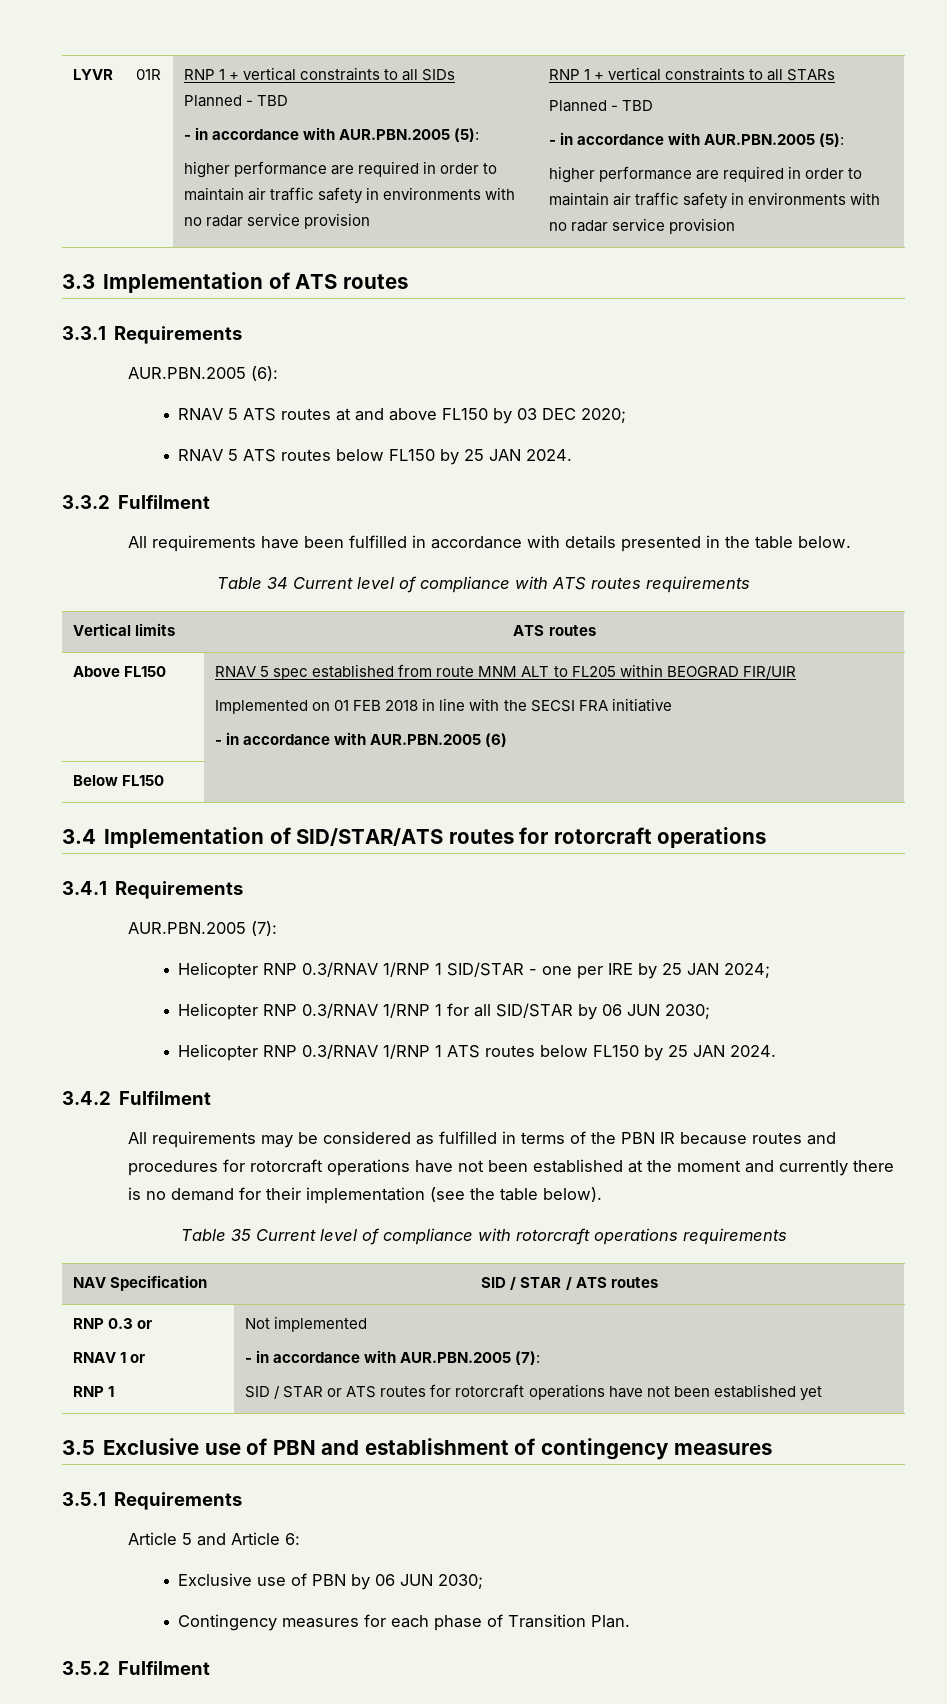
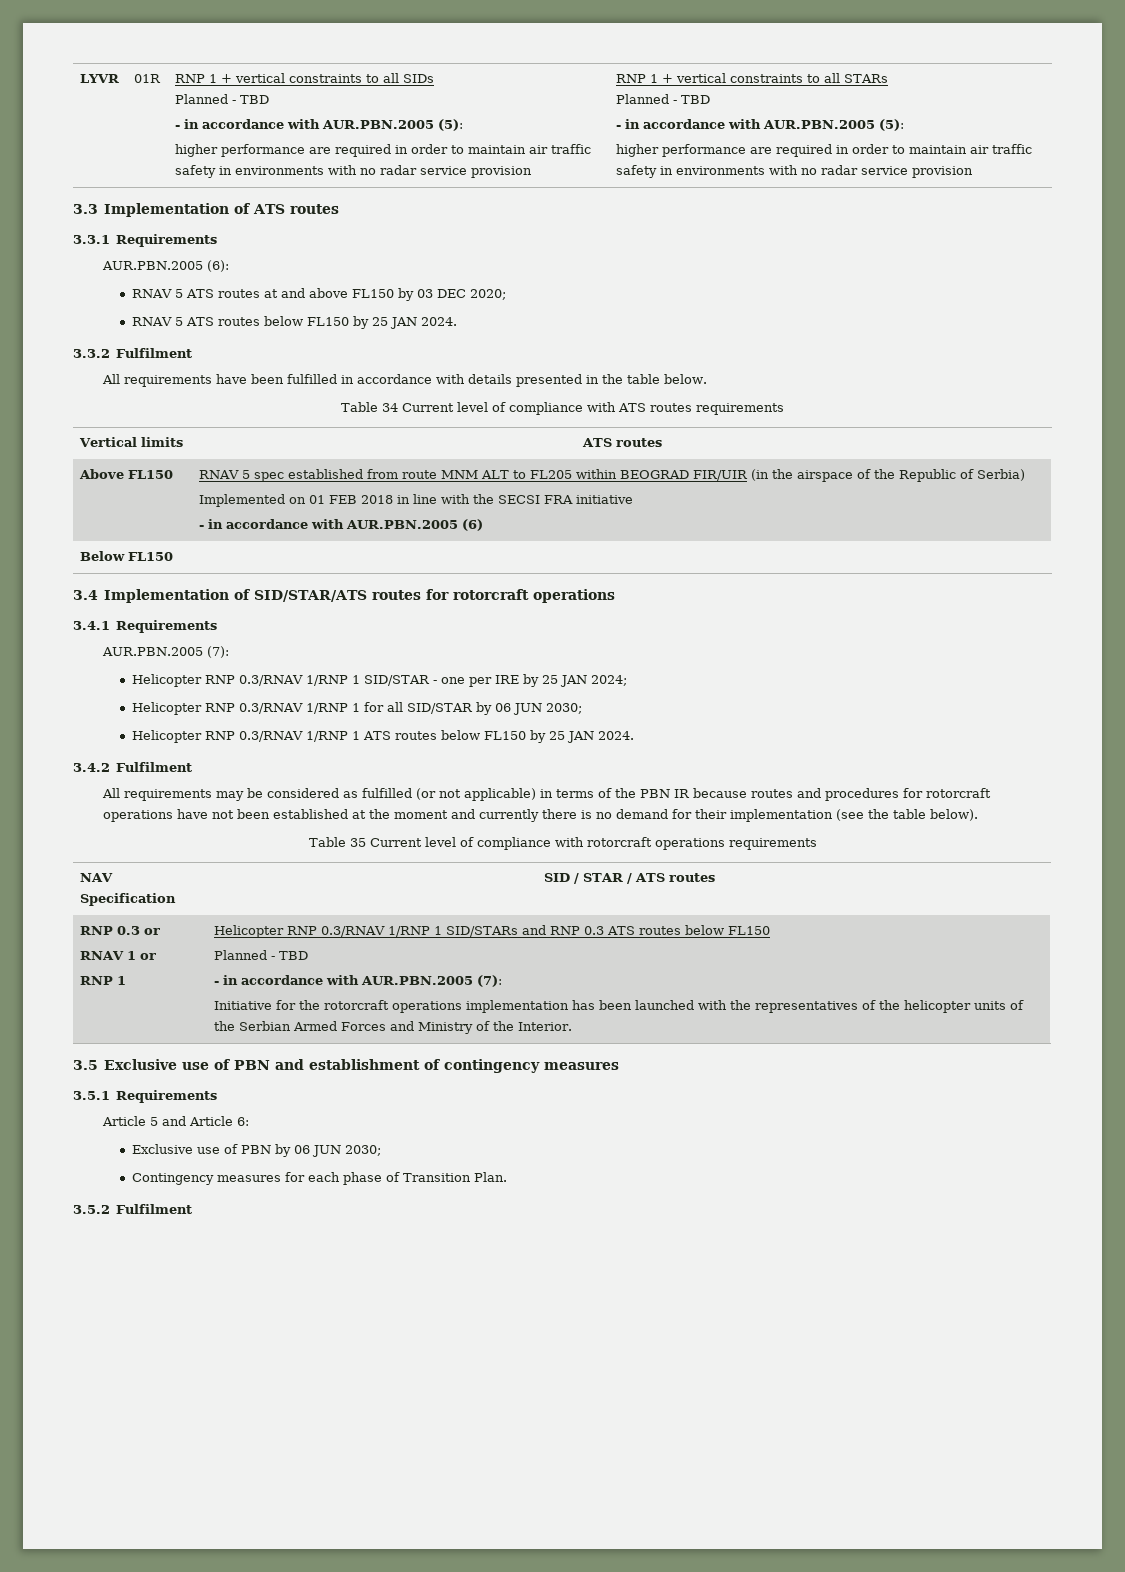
- RNAV 5 spec established from route MNM ALT to FL205 within BEOGRAD FIR/UIR
+ RNAV 5 spec established from route MNM ALT to FL205 within BEOGRAD FIR/UIR (in the airspace of the Republic of Serbia)
- All requirements may be considered as fulfilled in terms of the PBN IR because routes and procedures for rotorcraft operations have not been established at the moment and currently there is no demand for their implementation (see the table below).
+ All requirements may be considered as fulfilled (or not applicable) in terms of the PBN IR because routes and procedures for rotorcraft operations have not been established at the moment and currently there is no demand for their implementation (see the table below).
- Not implemented
+ Helicopter RNP 0.3/RNAV 1/RNP 1 SID/STARs and RNP 0.3 ATS routes below FL150
+ Planned - TBD
- SID / STAR or ATS routes for rotorcraft operations have not been established yet
+ Initiative for the rotorcraft operations implementation has been launched with the representatives of the helicopter units of the Serbian Armed Forces and Ministry of the Interior.

